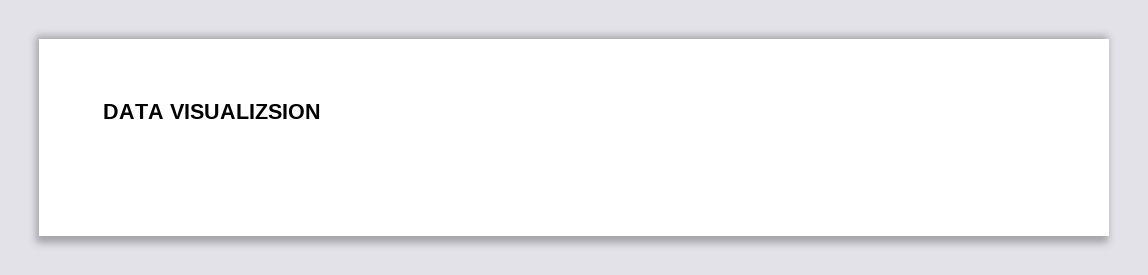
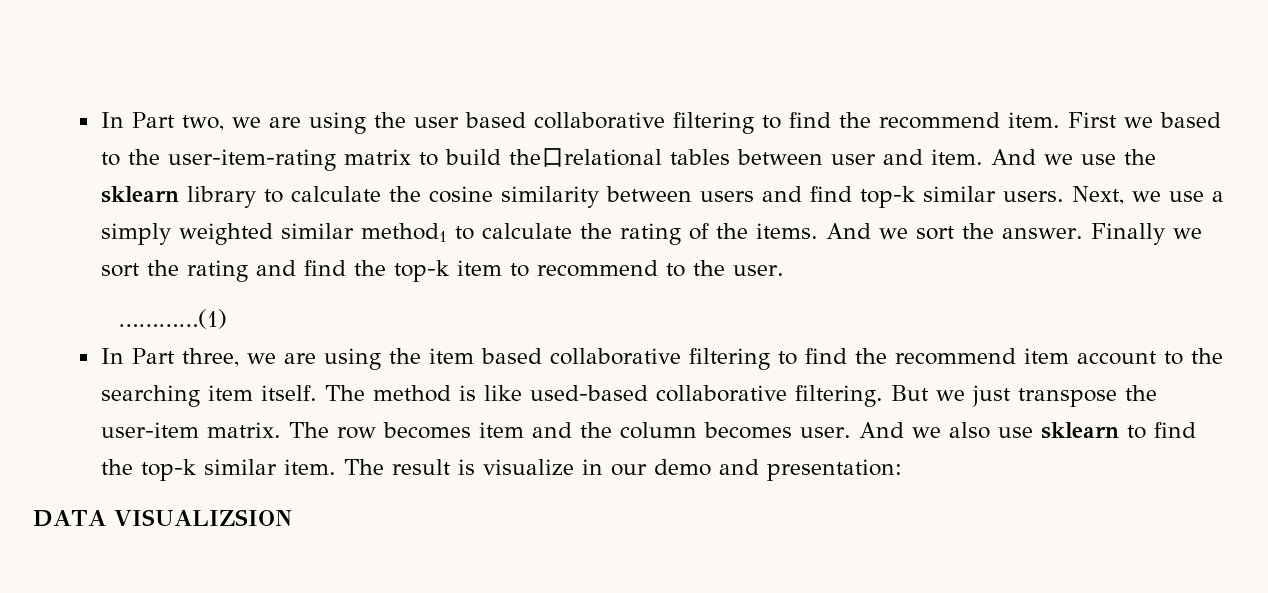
+ In Part two, we are using the user based collaborative filtering to find the recommend item. First we based to the user-item-rating matrix to build the口relational tables between user and item. And we use the sklearn library to calculate the cosine similarity between users and find top-k similar users. Next, we use a simply weighted similar method1 to calculate the rating of the items. And we sort the answer. Finally we sort the rating and find the top-k item to recommend to the user.
+ …………(1)
+ In Part three, we are using the item based collaborative filtering to find the recommend item account to the searching item itself. The method is like used-based collaborative filtering. But we just transpose the user-item matrix. The row becomes item and the column becomes user. And we also use sklearn to find the top-k similar item. The result is visualize in our demo and presentation:

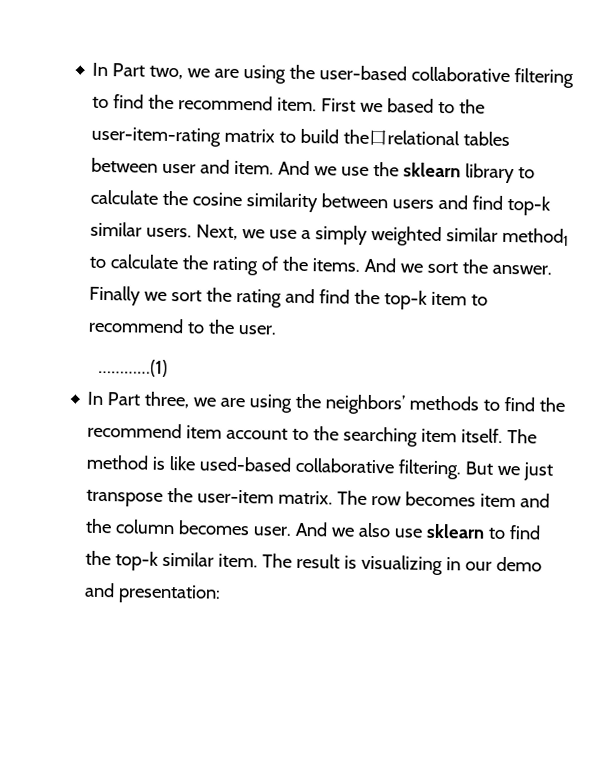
- In Part two, we are using the user based collaborative filtering to find the recommend item.
+ In Part two, we are using the user-based collaborative filtering to find the recommend item.
- In Part three, we are using the item based collaborative filtering to find the recommend item account to the searching item itself.
+ In Part three, we are using the neighbors’ methods to find the recommend item account to the searching item itself.
- The result is visualize in our demo and presentation:
+ The result is visualizing in our demo and presentation:
- DATA VISUALIZSION

